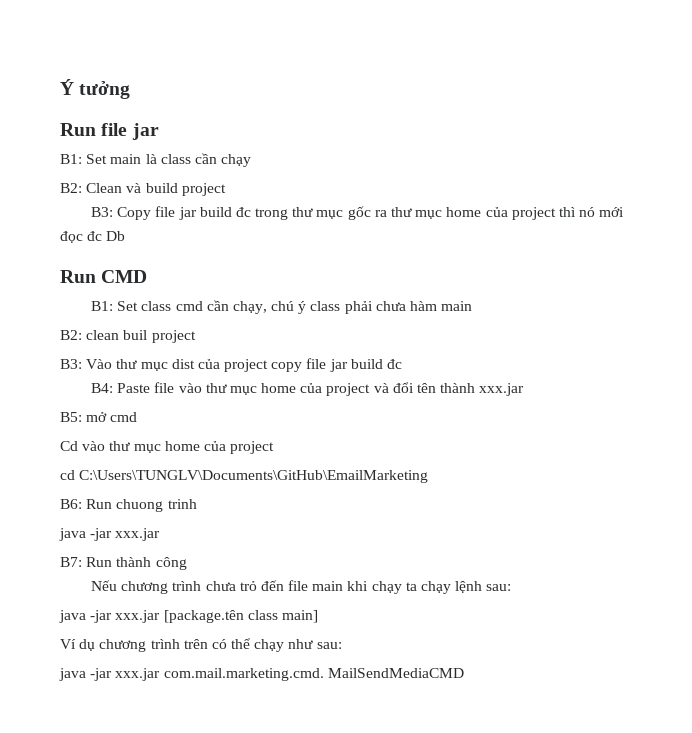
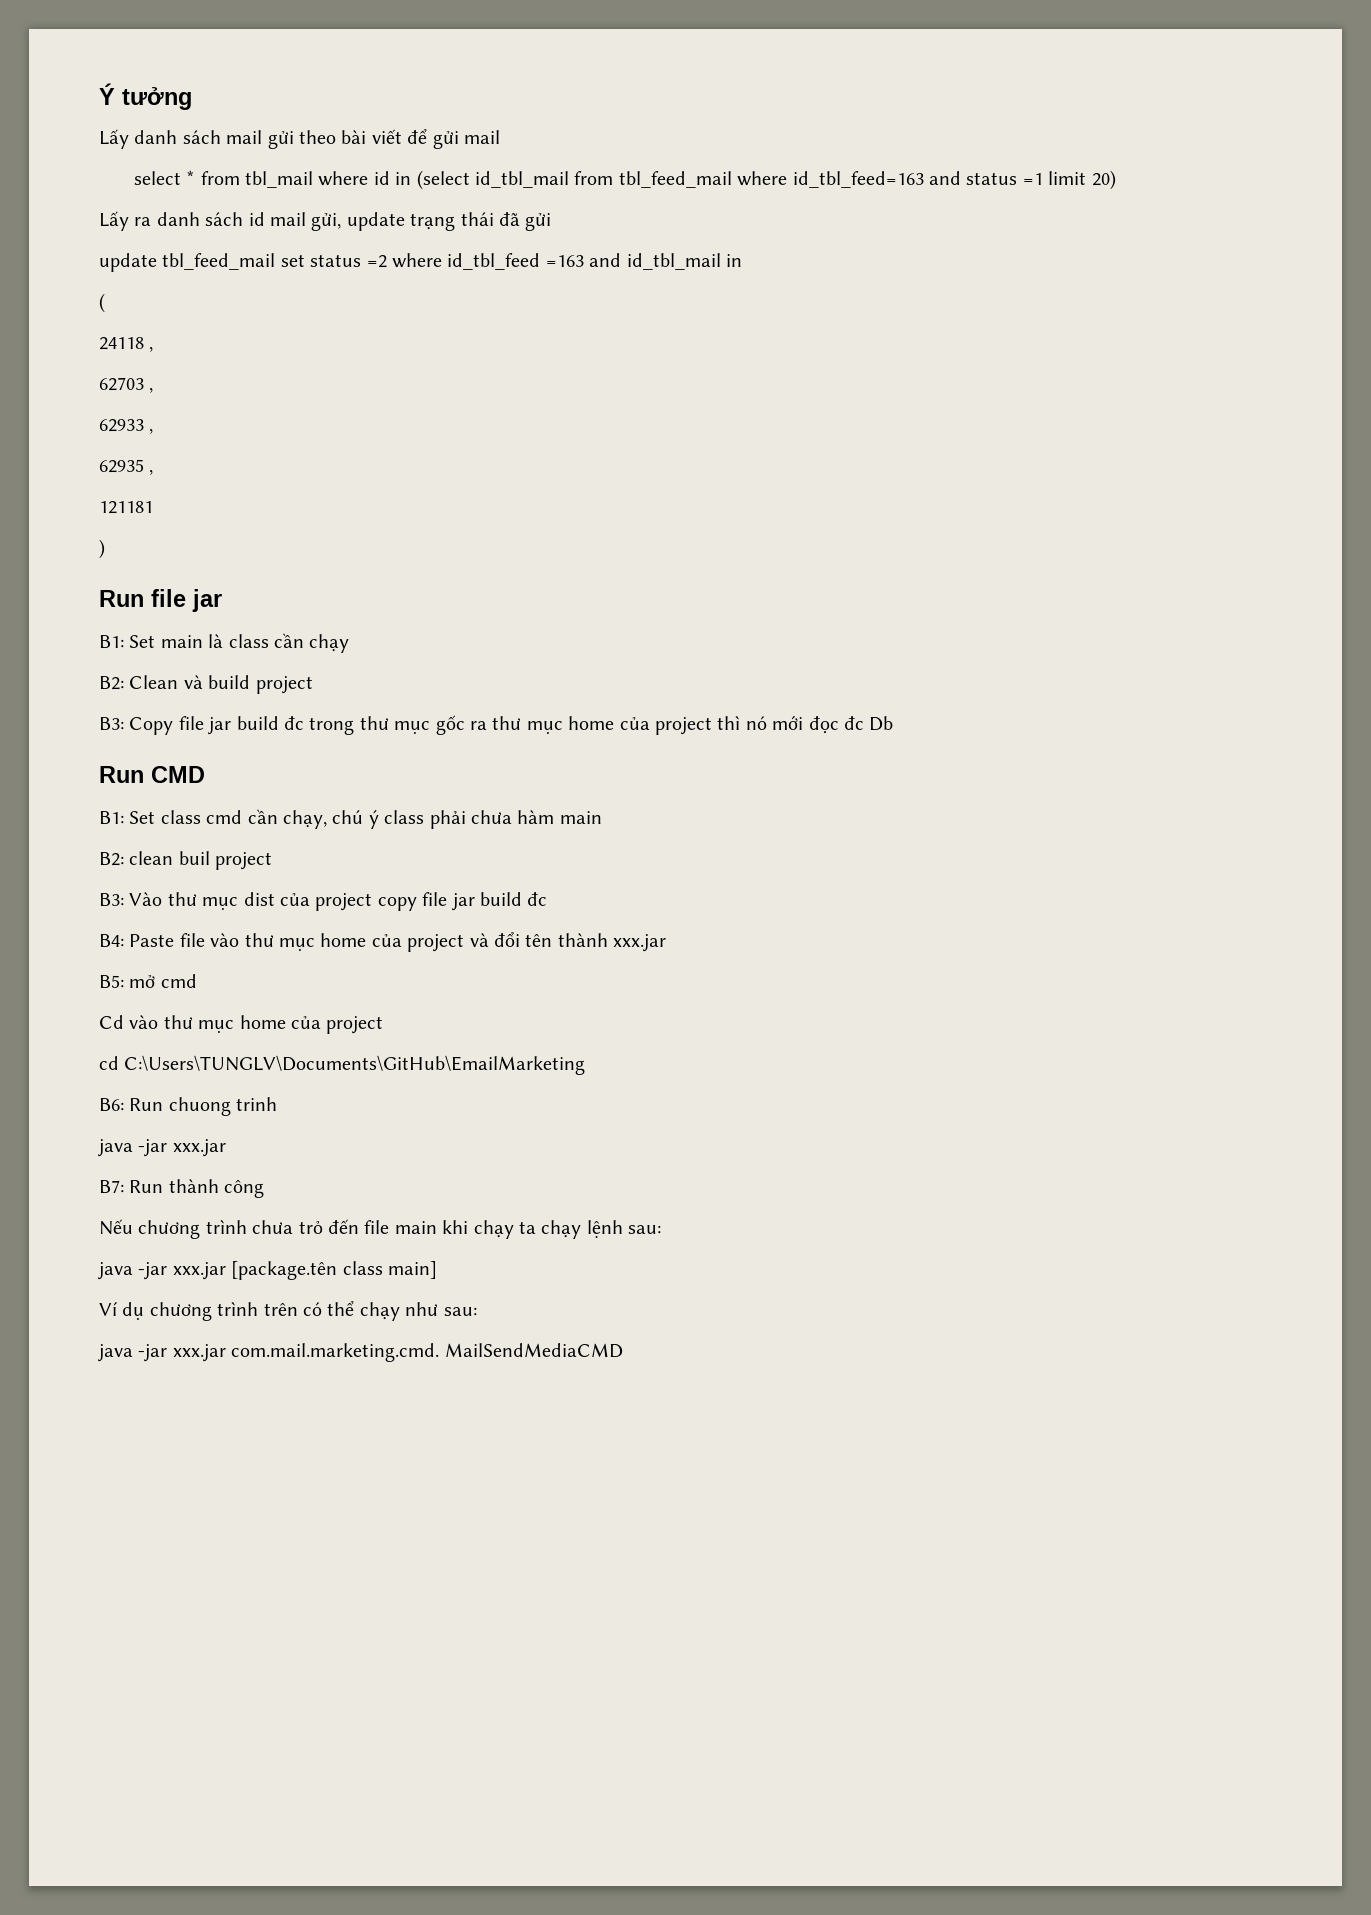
+ Lấy danh sách mail gửi theo bài viết để gửi mail
+ select * from tbl_mail where id in (select id_tbl_mail from tbl_feed_mail where id_tbl_feed=163 and status =1 limit 20)
+ Lấy ra danh sách id mail gửi, update trạng thái đã gửi
+ update tbl_feed_mail set status =2 where id_tbl_feed =163 and id_tbl_mail in
+ (
+ 24118 ,
+ 62703 ,
+ 62933 ,
+ 62935 ,
+ 121181
+ )

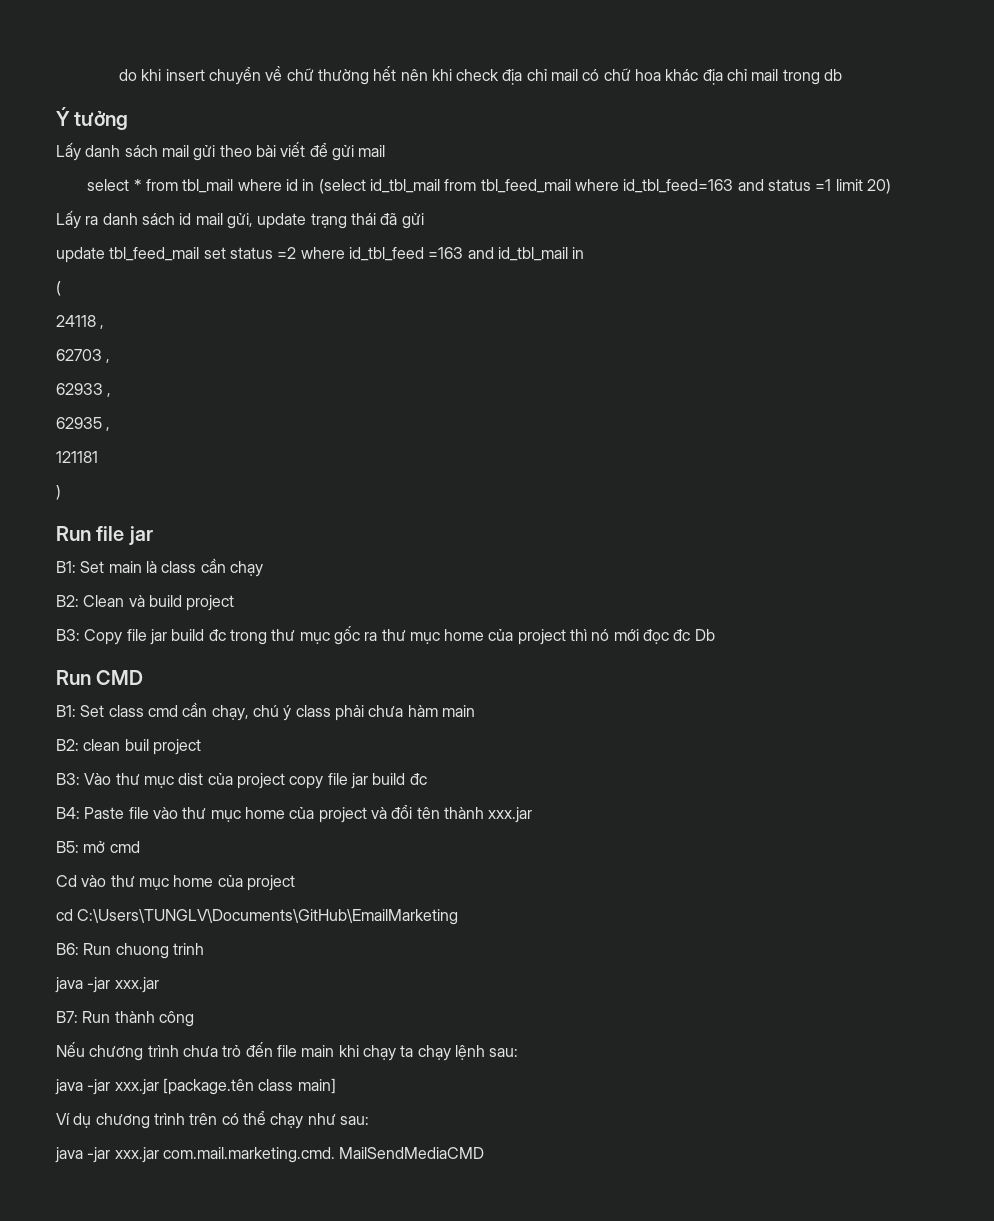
+ do khi insert chuyển về chữ thường hết nên khi check địa chỉ mail có chữ hoa khác địa chỉ mail trong db

